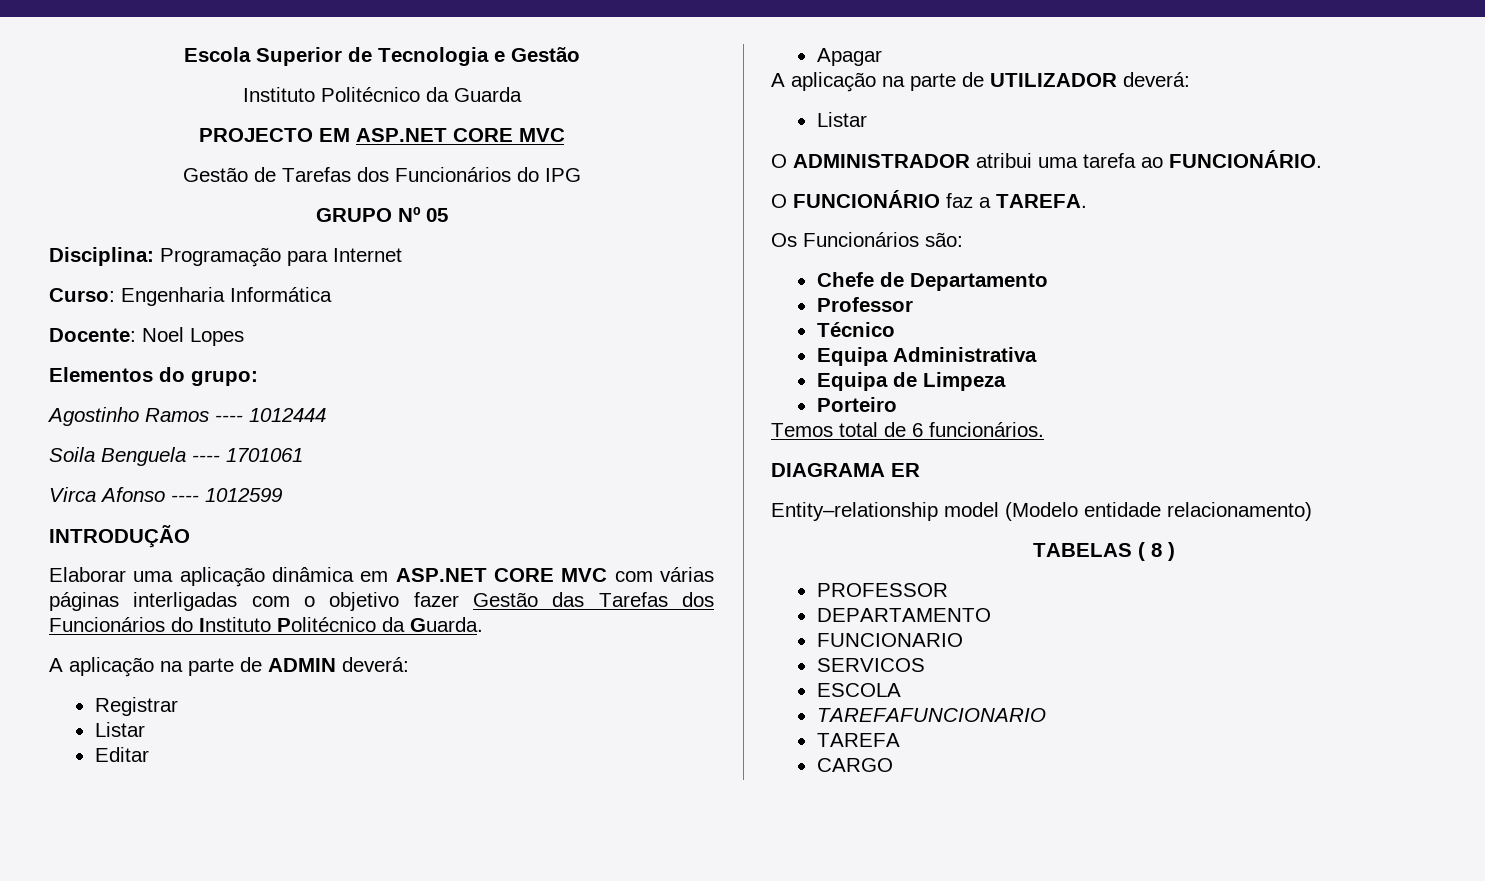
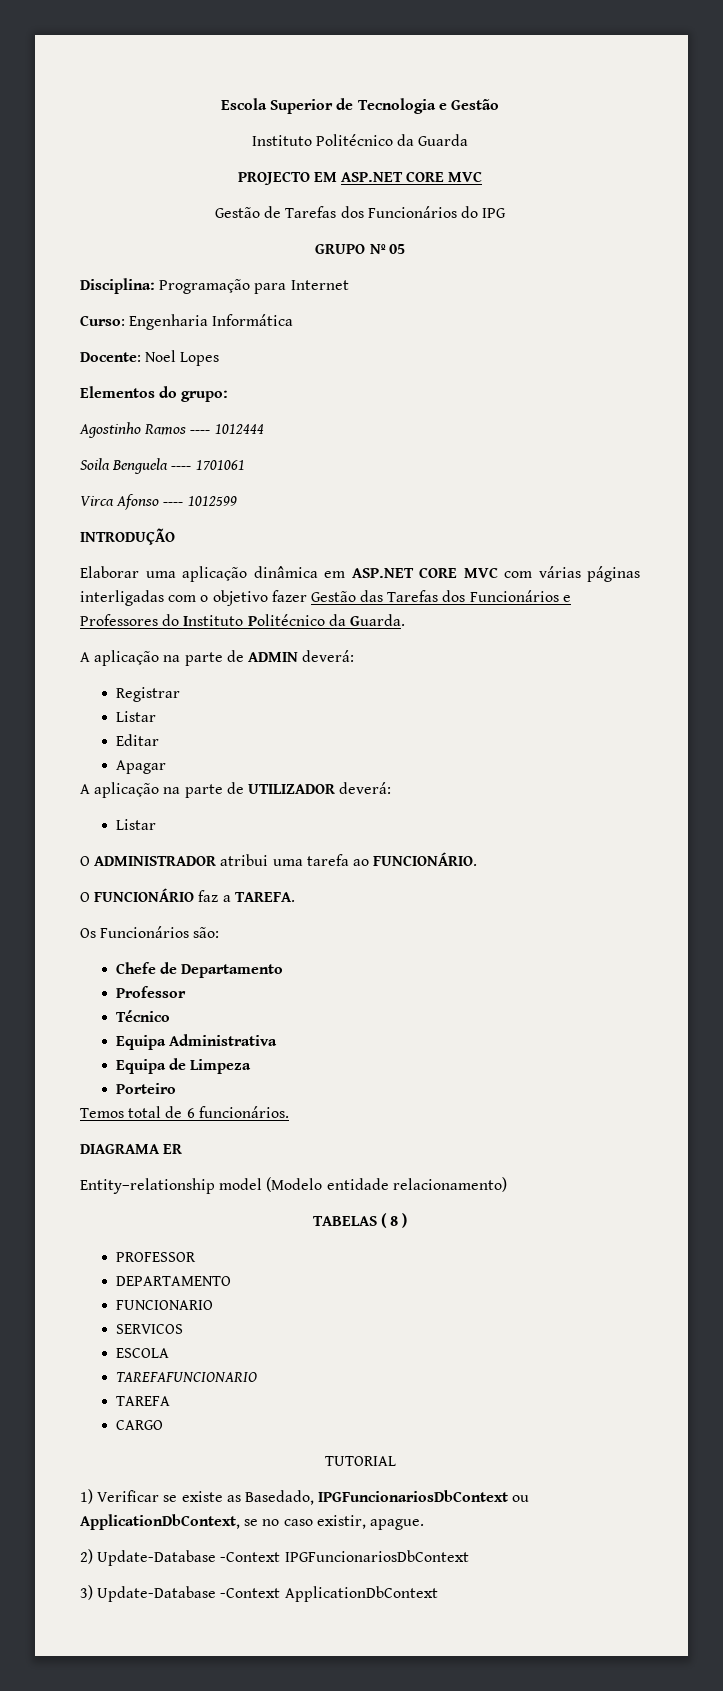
- Elaborar uma aplicação dinâmica em ASP.NET CORE MVC com várias páginas interligadas com o objetivo fazer Gestão das Tarefas dos Funcionários do Instituto Politécnico da Guarda.
+ Elaborar uma aplicação dinâmica em ASP.NET CORE MVC com várias páginas interligadas com o objetivo fazer Gestão das Tarefas dos Funcionários e Professores do Instituto Politécnico da Guarda.
+ TUTORIAL
+ 1) Verificar se existe as Basedado, IPGFuncionariosDbContext ou ApplicationDbContext, se no caso existir, apague.
+ 2) Update-Database -Context IPGFuncionariosDbContext
+ 3) Update-Database -Context ApplicationDbContext

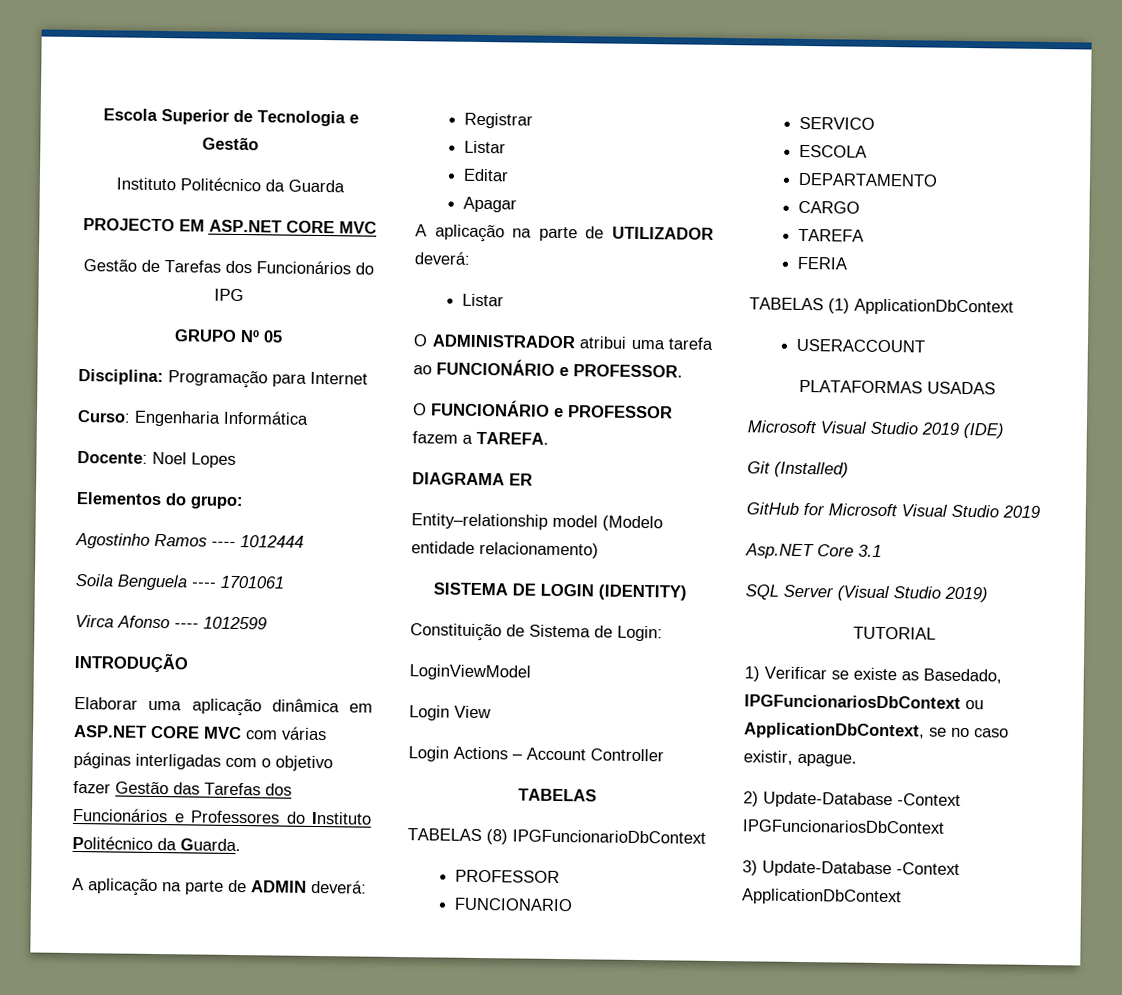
- O ADMINISTRADOR atribui uma tarefa ao FUNCIONÁRIO.
+ O ADMINISTRADOR atribui uma tarefa ao FUNCIONÁRIO e PROFESSOR.
- O FUNCIONÁRIO faz a TAREFA.
+ O FUNCIONÁRIO e PROFESSOR fazem a TAREFA.
- Os Funcionários são:
- Chefe de Departamento
- Professor
- Técnico
- Equipa Administrativa
- Equipa de Limpeza
- Porteiro
- Temos total de 6 funcionários.
- TABELAS ( 8 )
+ SISTEMA DE LOGIN (IDENTITY)
+ Constituição de Sistema de Login:
+ LoginViewModel
+ Login View
+ Login Actions – Account Controller
+ TABELAS
+ TABELAS (8) IPGFuncionarioDbContext
  PROFESSOR
- DEPARTAMENTO
- SERVICOS
+ SERVICO
- TAREFAFUNCIONARIO
+ DEPARTAMENTO
+ CARGO
- CARGO
+ FERIA
+ TABELAS (1) ApplicationDbContext
+ USERACCOUNT
+ PLATAFORMAS USADAS
+ Microsoft Visual Studio 2019 (IDE)
+ Git (Installed)
+ GitHub for Microsoft Visual Studio 2019
+ Asp.NET Core 3.1
+ SQL Server (Visual Studio 2019)

